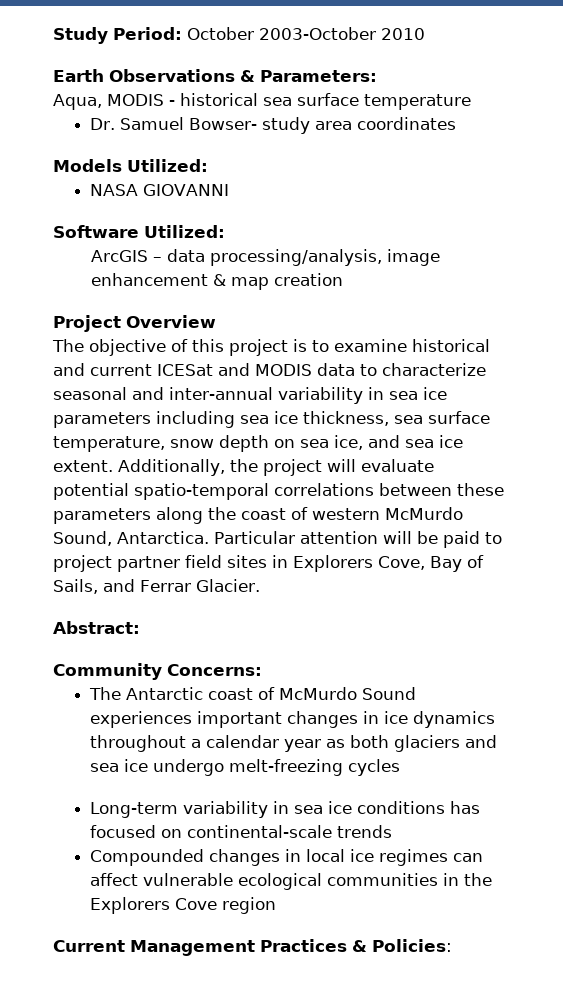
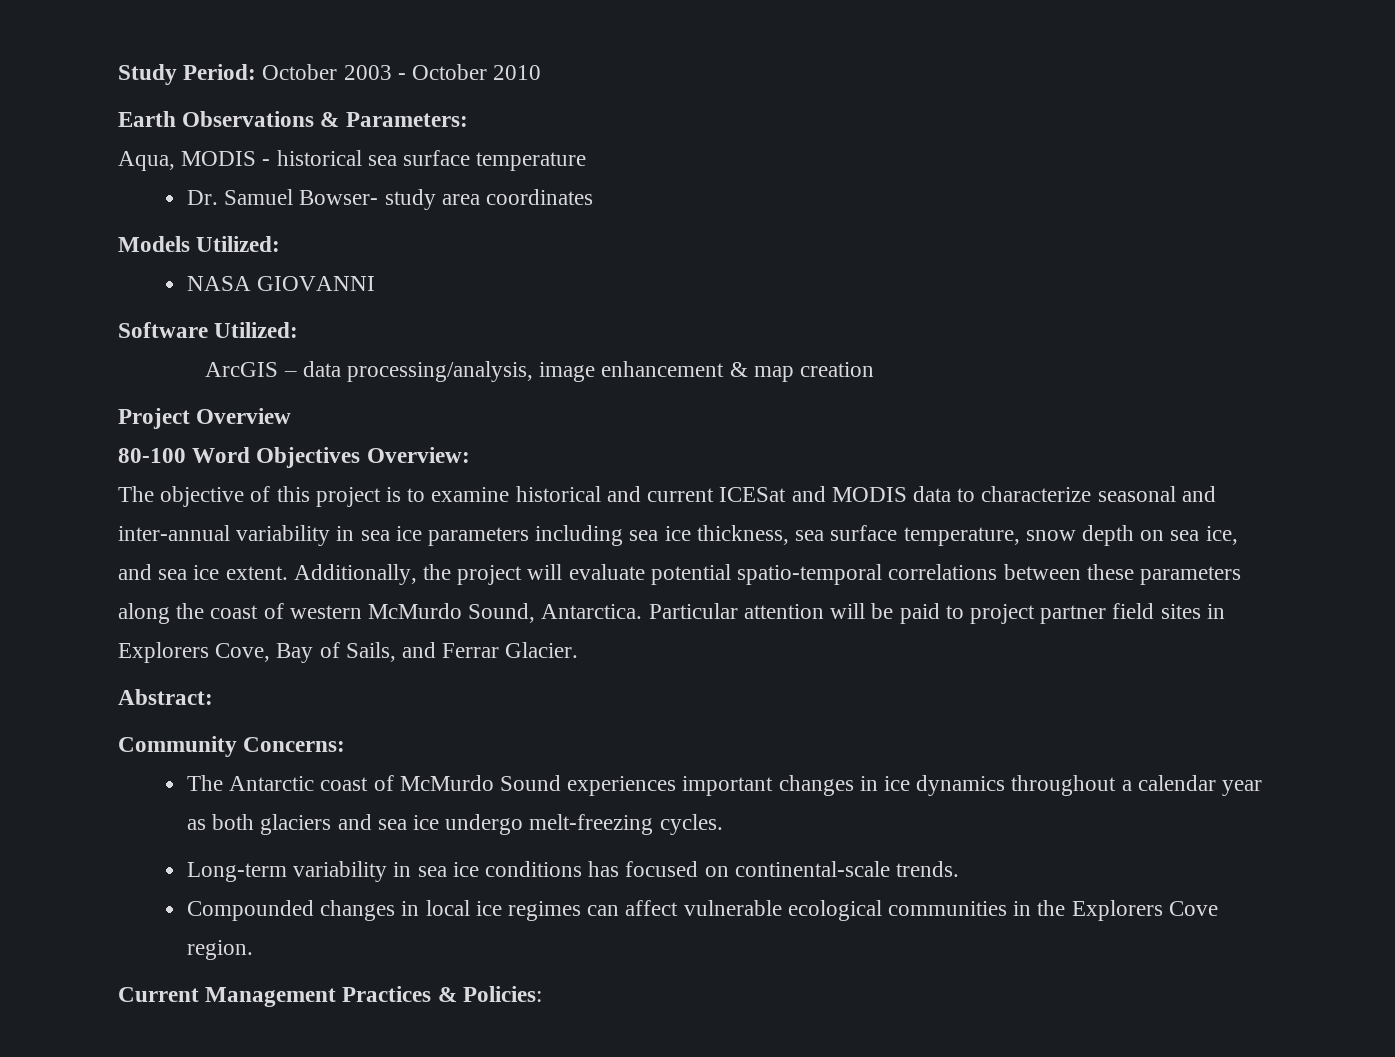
- Study Period: October 2003-October 2010
+ Study Period: October 2003 - October 2010
+ 80-100 Word Objectives Overview:
- The Antarctic coast of McMurdo Sound experiences important changes in ice dynamics throughout a calendar year as both glaciers and sea ice undergo melt-freezing cycles
+ The Antarctic coast of McMurdo Sound experiences important changes in ice dynamics throughout a calendar year as both glaciers and sea ice undergo melt-freezing cycles.
- Long-term variability in sea ice conditions has focused on continental-scale trends
+ Long-term variability in sea ice conditions has focused on continental-scale trends.
- Compounded changes in local ice regimes can affect vulnerable ecological communities in the Explorers Cove region
+ Compounded changes in local ice regimes can affect vulnerable ecological communities in the Explorers Cove region.

